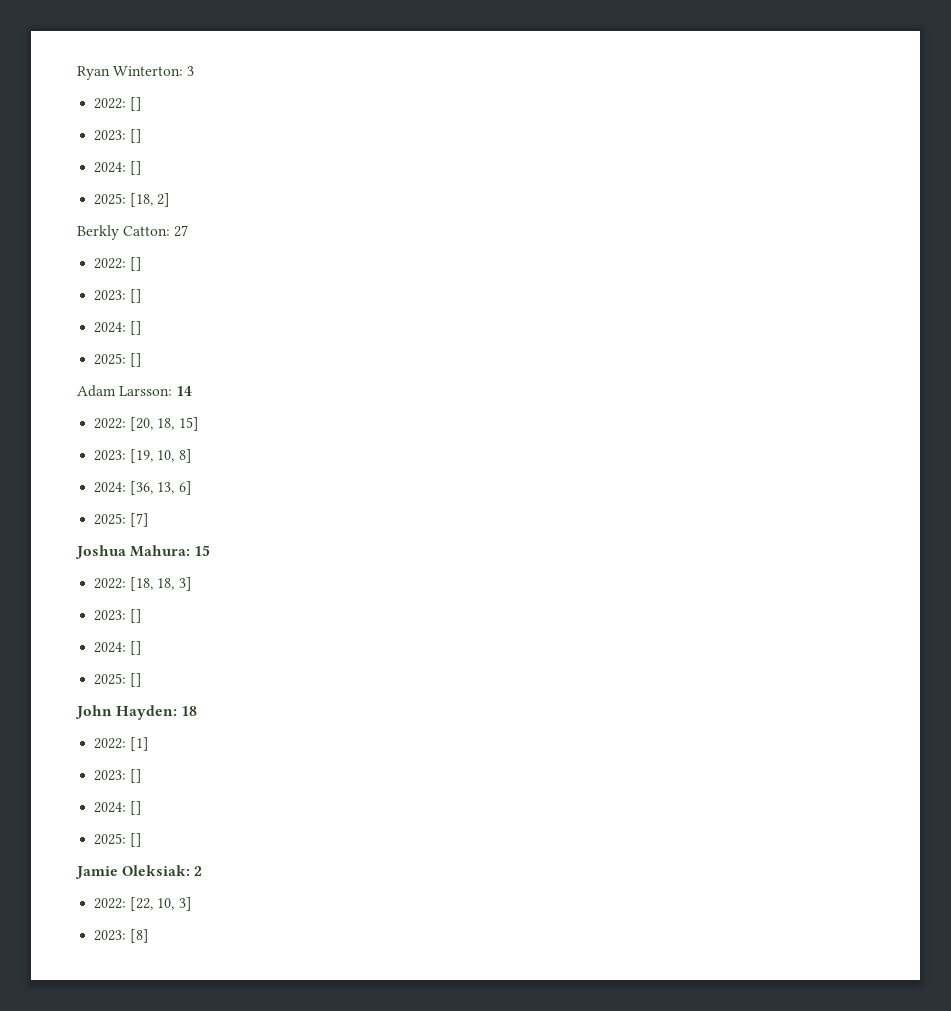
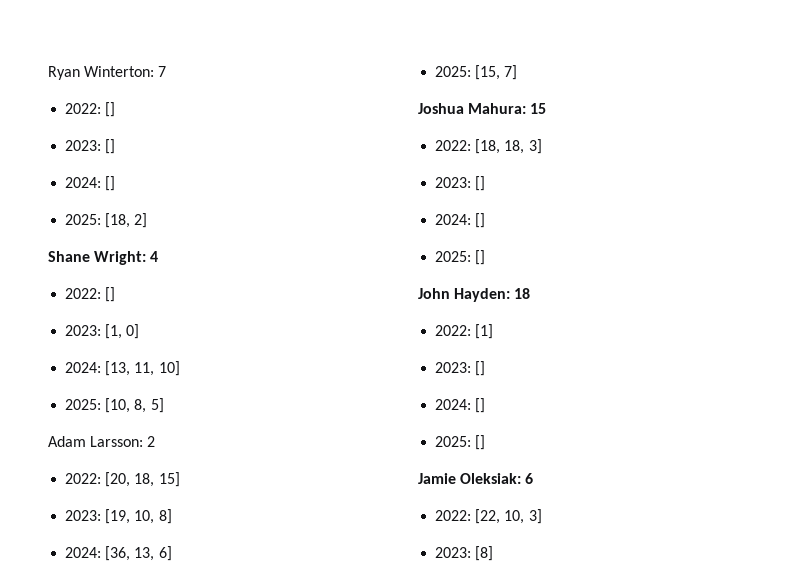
- Ryan Winterton: 3
+ Ryan Winterton: 7
- Berkly Catton: 27
+ Shane Wright: 4
  2022: []
- 2023: []
- 2024: []
- 2025: []
+ 2023: [1, 0]
+ 2024: [13, 11, 10]
+ 2025: [10, 8, 5]
- Adam Larsson: 14
+ Adam Larsson: 2
- 2025: [7]
+ 2025: [15, 7]
- Jamie Oleksiak: 2
+ Jamie Oleksiak: 6

